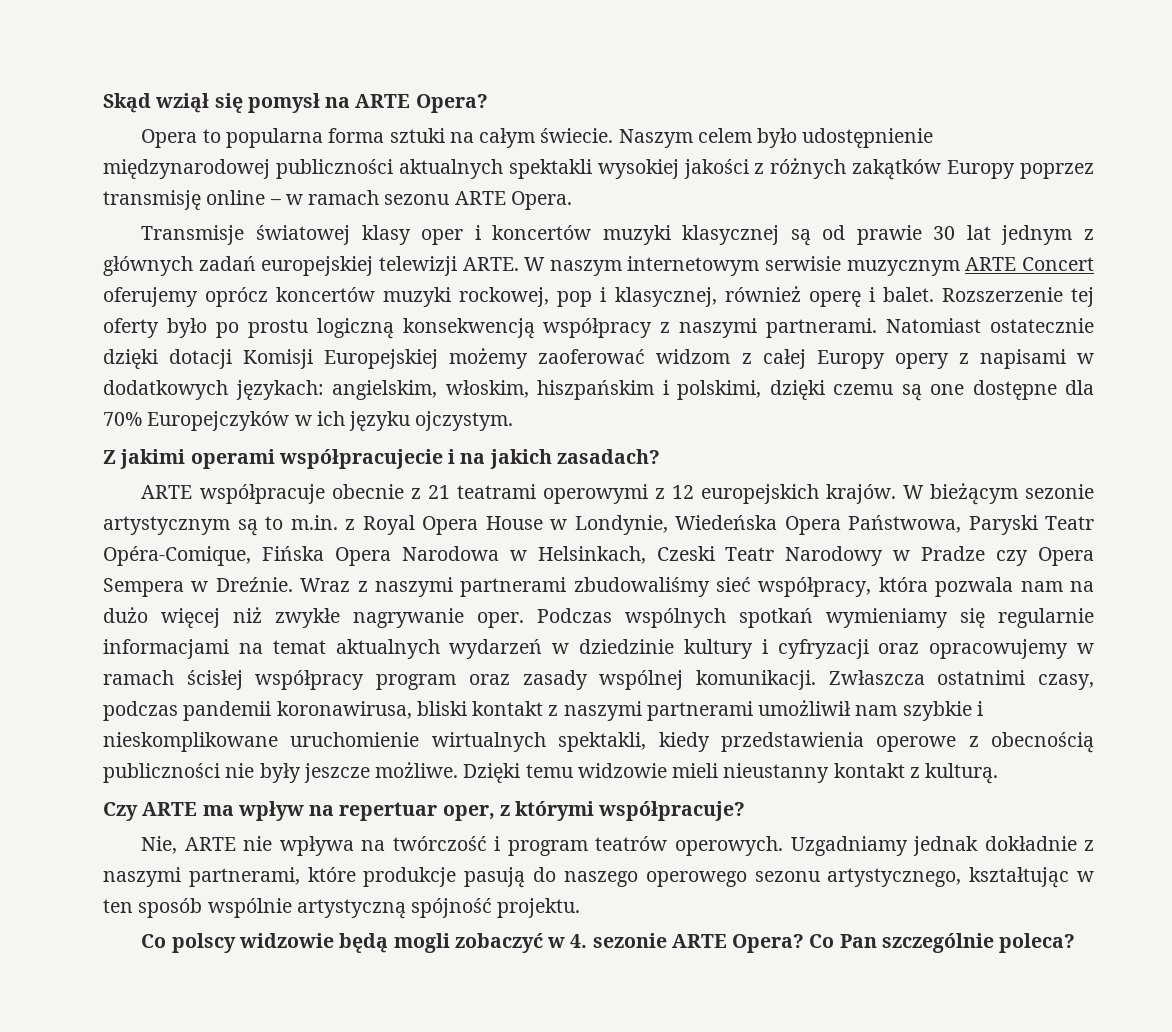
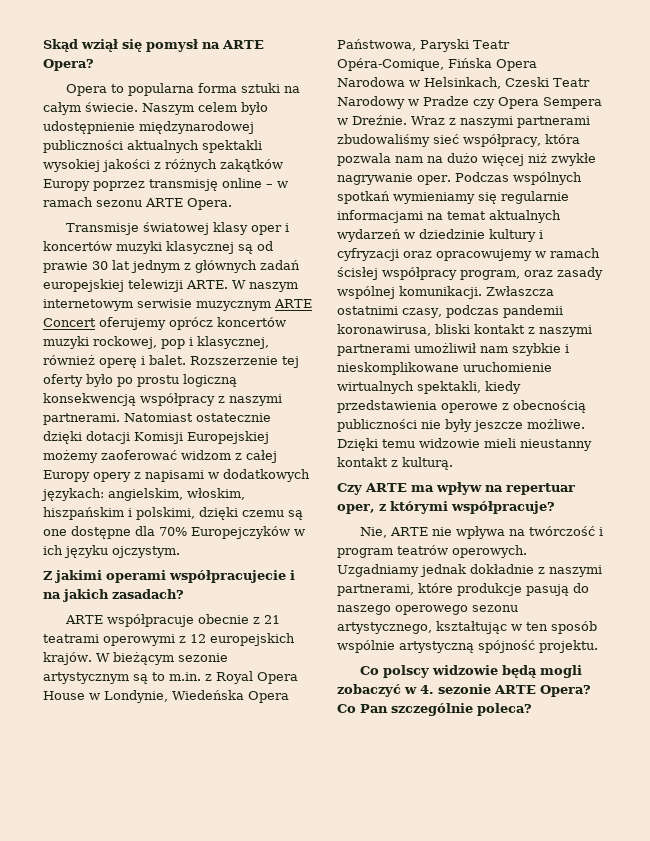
- Podczas wspólnych spotkań wymieniamy się regularnie informacjami na temat aktualnych wydarzeń w dziedzinie kultury i cyfryzacji oraz opracowujemy w ramach ścisłej współpracy program oraz zasady wspólnej komunikacji.
+ Podczas wspólnych spotkań wymieniamy się regularnie informacjami na temat aktualnych wydarzeń w dziedzinie kultury i cyfryzacji oraz opracowujemy w ramach ścisłej współpracy program, oraz zasady wspólnej komunikacji.

